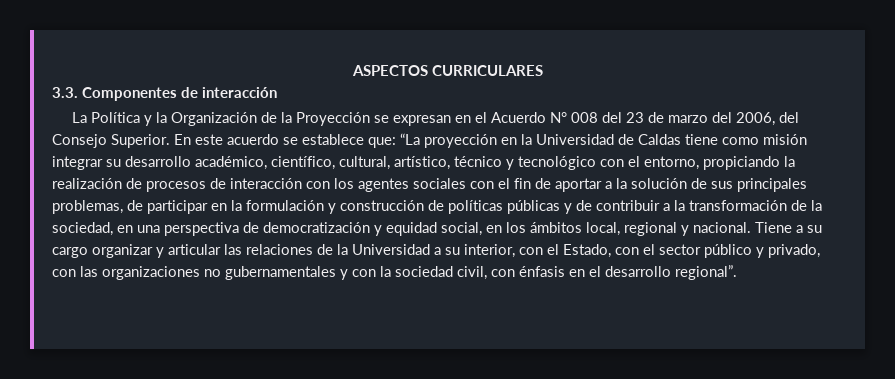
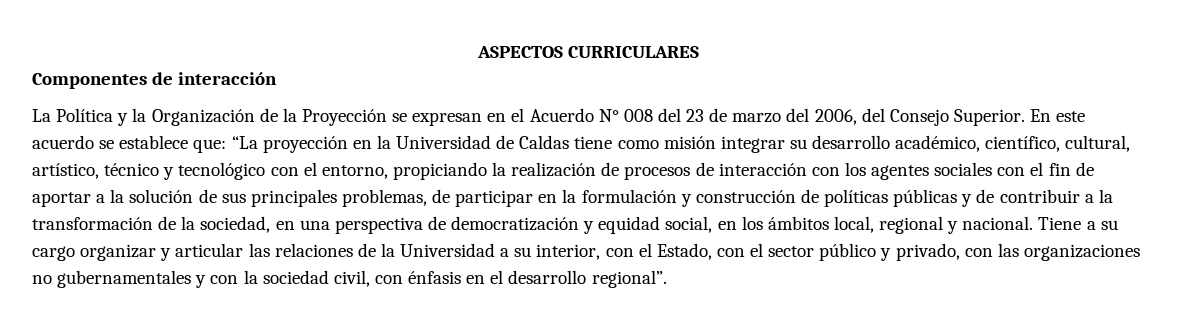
- 3.3. Componentes de interacción
+ Componentes de interacción

